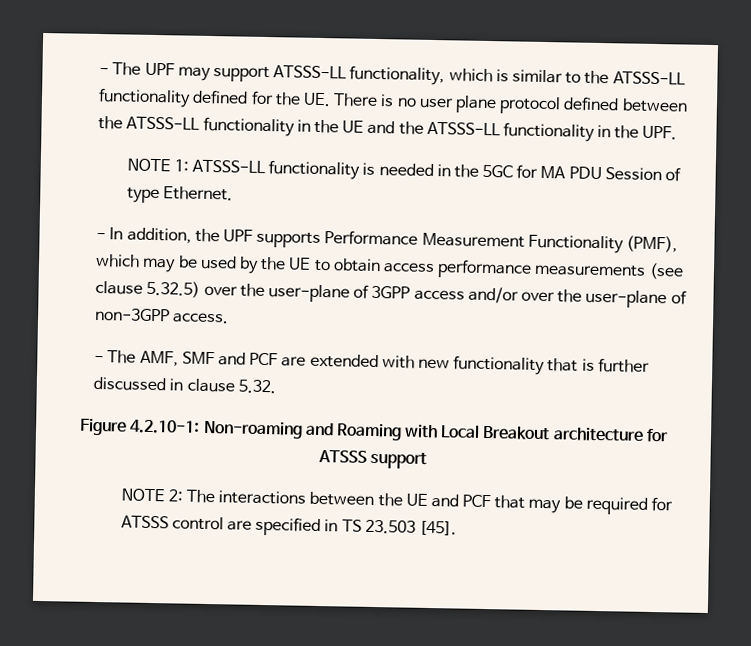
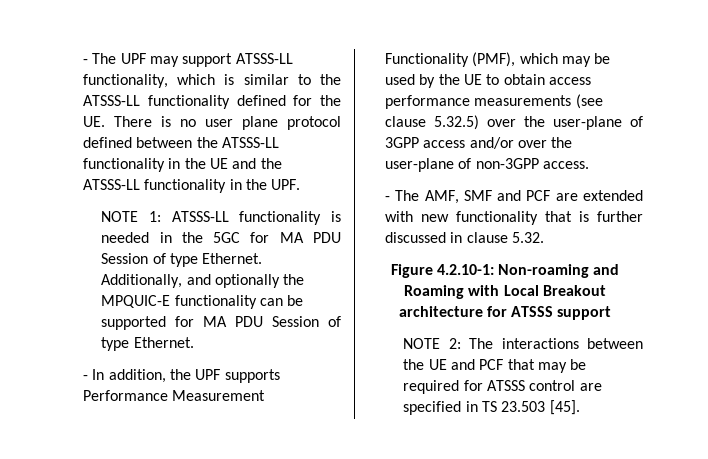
+ Additionally, and optionally the MPQUIC-E functionality can be supported for MA PDU Session of type Ethernet.

